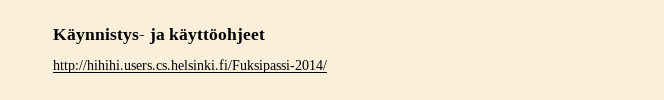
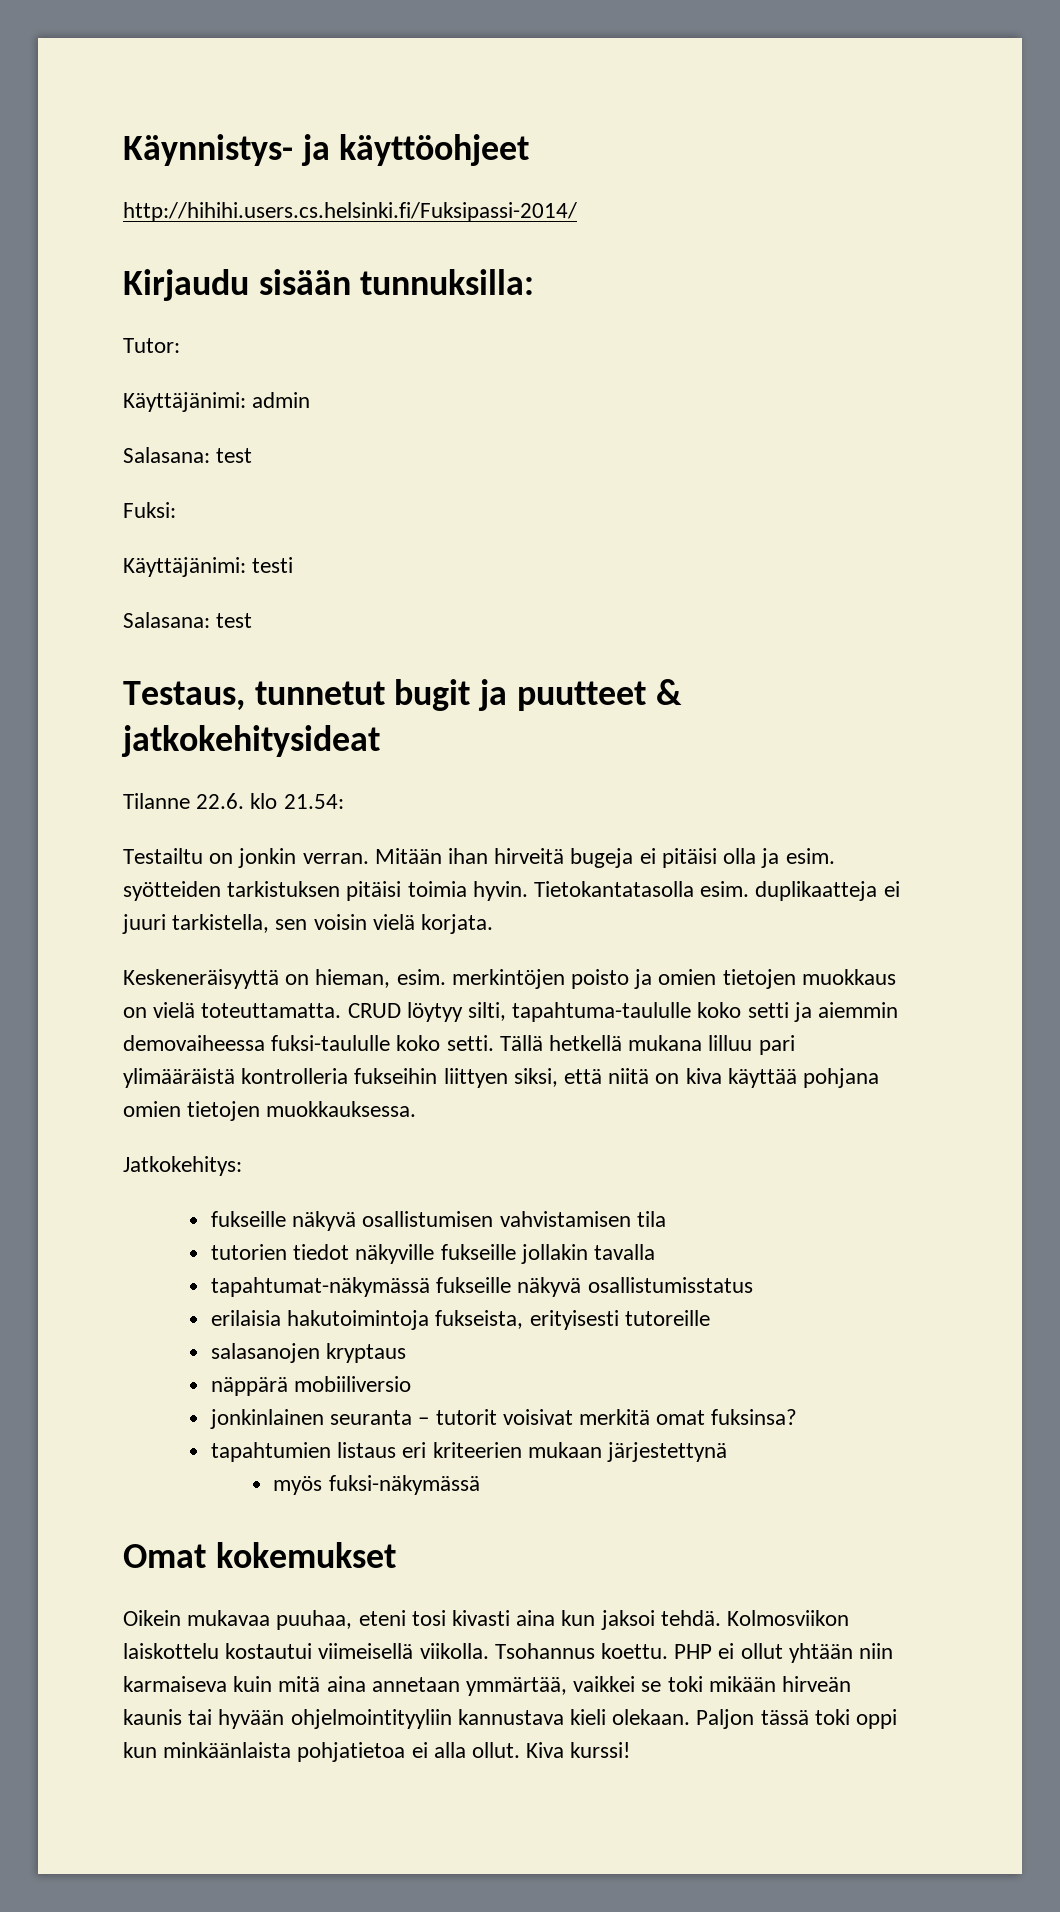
+ Kirjaudu sisään tunnuksilla:
+ Tutor:
+ Käyttäjänimi: admin
+ Salasana: test
+ Fuksi:
+ Käyttäjänimi: testi
+ Salasana: test
+ Testaus, tunnetut bugit ja puutteet & jatkokehitysideat
+ Tilanne 22.6. klo 21.54:
+ Testailtu on jonkin verran. Mitään ihan hirveitä bugeja ei pitäisi olla ja esim. syötteiden tarkistuksen pitäisi toimia hyvin. Tietokantatasolla esim. duplikaatteja ei juuri tarkistella, sen voisin vielä korjata.
+ Keskeneräisyyttä on hieman, esim. merkintöjen poisto ja omien tietojen muokkaus on vielä toteuttamatta. CRUD löytyy silti, tapahtuma-taululle koko setti ja aiemmin demovaiheessa fuksi-taululle koko setti. Tällä hetkellä mukana lilluu pari ylimääräistä kontrolleria fukseihin liittyen siksi, että niitä on kiva käyttää pohjana omien tietojen muokkauksessa.
+ Jatkokehitys:
+ fukseille näkyvä osallistumisen vahvistamisen tila
+ tutorien tiedot näkyville fukseille jollakin tavalla
+ tapahtumat-näkymässä fukseille näkyvä osallistumisstatus
+ erilaisia hakutoimintoja fukseista, erityisesti tutoreille
+ salasanojen kryptaus
+ näppärä mobiiliversio
+ jonkinlainen seuranta – tutorit voisivat merkitä omat fuksinsa?
+ tapahtumien listaus eri kriteerien mukaan järjestettynä
+ myös fuksi-näkymässä
+ Omat kokemukset
+ Oikein mukavaa puuhaa, eteni tosi kivasti aina kun jaksoi tehdä. Kolmosviikon laiskottelu kostautui viimeisellä viikolla. Tsohannus koettu. PHP ei ollut yhtään niin karmaiseva kuin mitä aina annetaan ymmärtää, vaikkei se toki mikään hirveän kaunis tai hyvään ohjelmointityyliin kannustava kieli olekaan. Paljon tässä toki oppi kun minkäänlaista pohjatietoa ei alla ollut. Kiva kurssi!

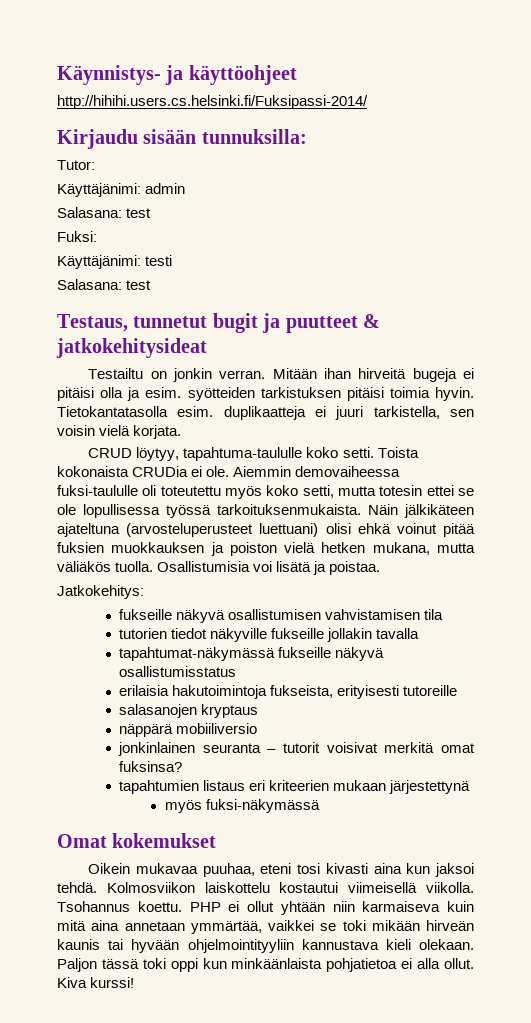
- Tilanne 22.6. klo 21.54:
- Keskeneräisyyttä on hieman, esim. merkintöjen poisto ja omien tietojen muokkaus on vielä toteuttamatta. CRUD löytyy silti, tapahtuma-taululle koko setti ja aiemmin demovaiheessa fuksi-taululle koko setti. Tällä hetkellä mukana lilluu pari ylimääräistä kontrolleria fukseihin liittyen siksi, että niitä on kiva käyttää pohjana omien tietojen muokkauksessa.
+ CRUD löytyy, tapahtuma-taululle koko setti. Toista kokonaista CRUDia ei ole. Aiemmin demovaiheessa fuksi-taululle oli toteutettu myös koko setti, mutta totesin ettei se ole lopullisessa työssä tarkoituksenmukaista. Näin jälkikäteen ajateltuna (arvosteluperusteet luettuani) olisi ehkä voinut pitää fuksien muokkauksen ja poiston vielä hetken mukana, mutta väliäkös tuolla. Osallistumisia voi lisätä ja poistaa.

